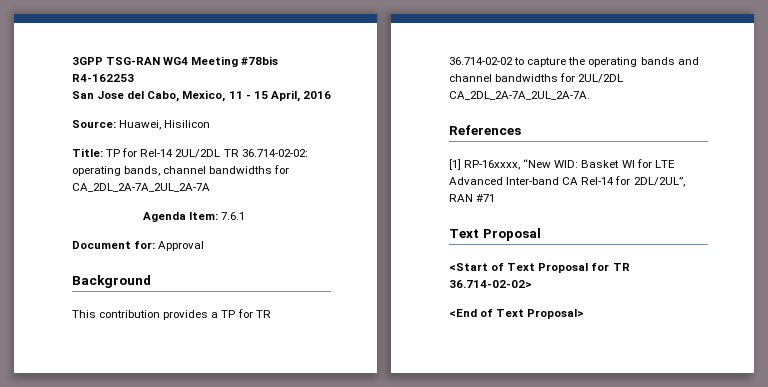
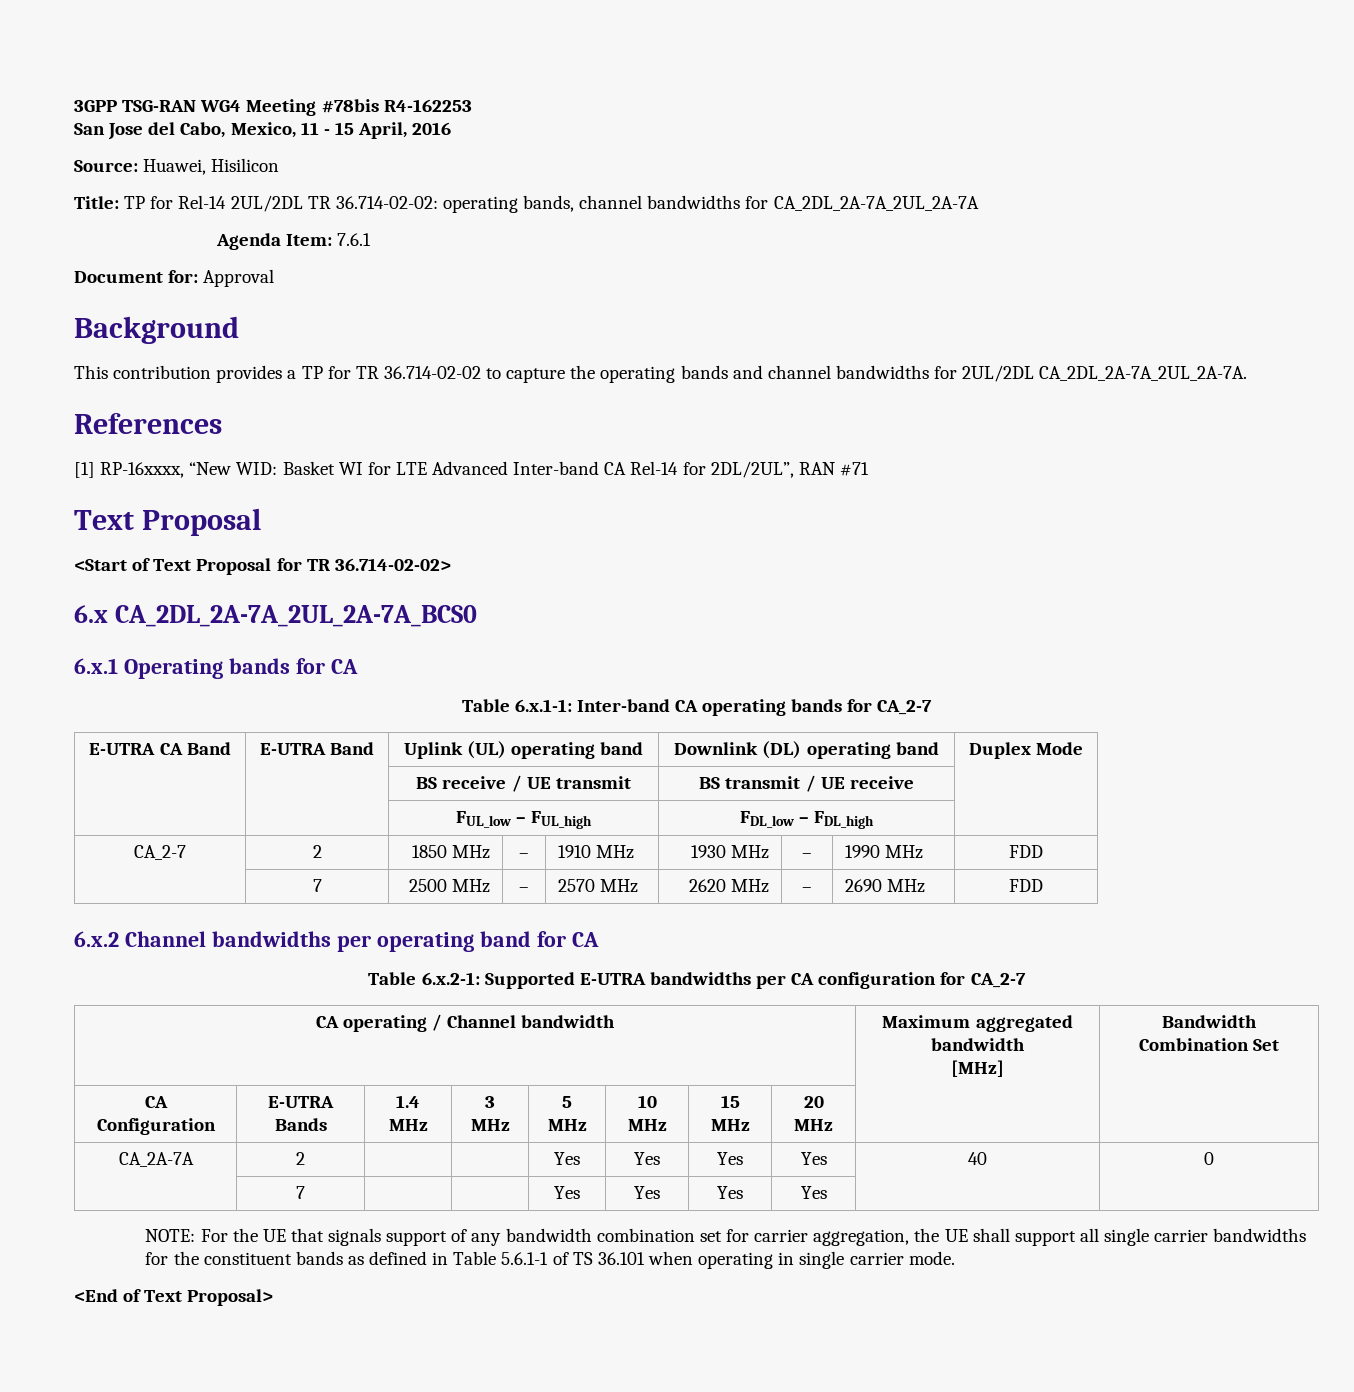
+ 6.x CA_2DL_2A-7A_2UL_2A-7A_BCS0
+ 6.x.1 Operating bands for CA
+ Table 6.x.1-1: Inter-band CA operating bands for CA_2-7
+ E-UTRA CA Band | E-UTRA Band | Uplink (UL) operating band | Downlink (DL) operating band | Duplex Mode
+ | | BS receive / UE transmit | BS transmit / UE receive |
+ | | FUL_low – FUL_high | FDL_low – FDL_high |
+ CA_2-7 | 2 | 1850 MHz | – | 1910 MHz | 1930 MHz | – | 1990 MHz | FDD
+ | 7 | 2500 MHz | – | 2570 MHz | 2620 MHz | – | 2690 MHz | FDD
+ 6.x.2 Channel bandwidths per operating band for CA
+ Table 6.x.2-1: Supported E-UTRA bandwidths per CA configuration for CA_2-7
+ CA operating / Channel bandwidth | Maximum aggregated bandwidth
+ [MHz] | Bandwidth Combination Set
+ CA Configuration | E-UTRA Bands | 1.4 MHz | 3 MHz | 5 MHz | 10 MHz | 15 MHz | 20 MHz | |
+ CA_2A-7A | 2 | | | Yes | Yes | Yes | Yes | 40 | 0
+ | 7 | | | Yes | Yes | Yes | Yes | |
+ NOTE: For the UE that signals support of any bandwidth combination set for carrier aggregation, the UE shall support all single carrier bandwidths for the constituent bands as defined in Table 5.6.1-1 of TS 36.101 when operating in single carrier mode.

